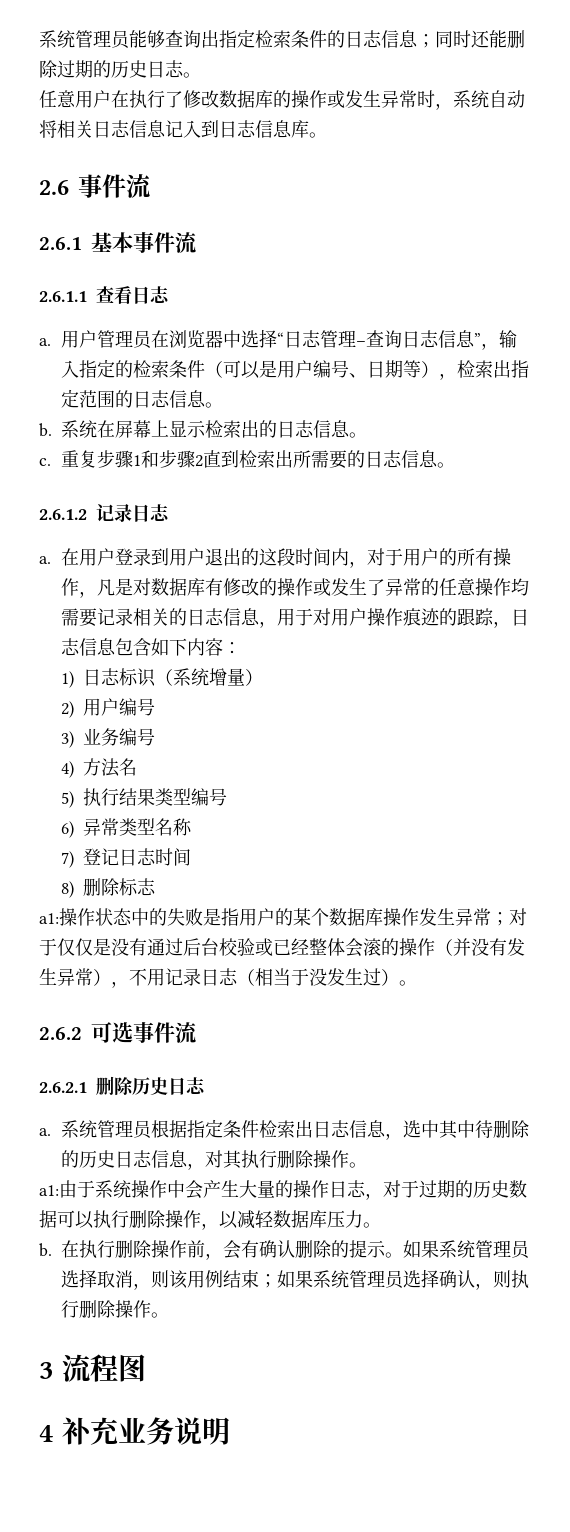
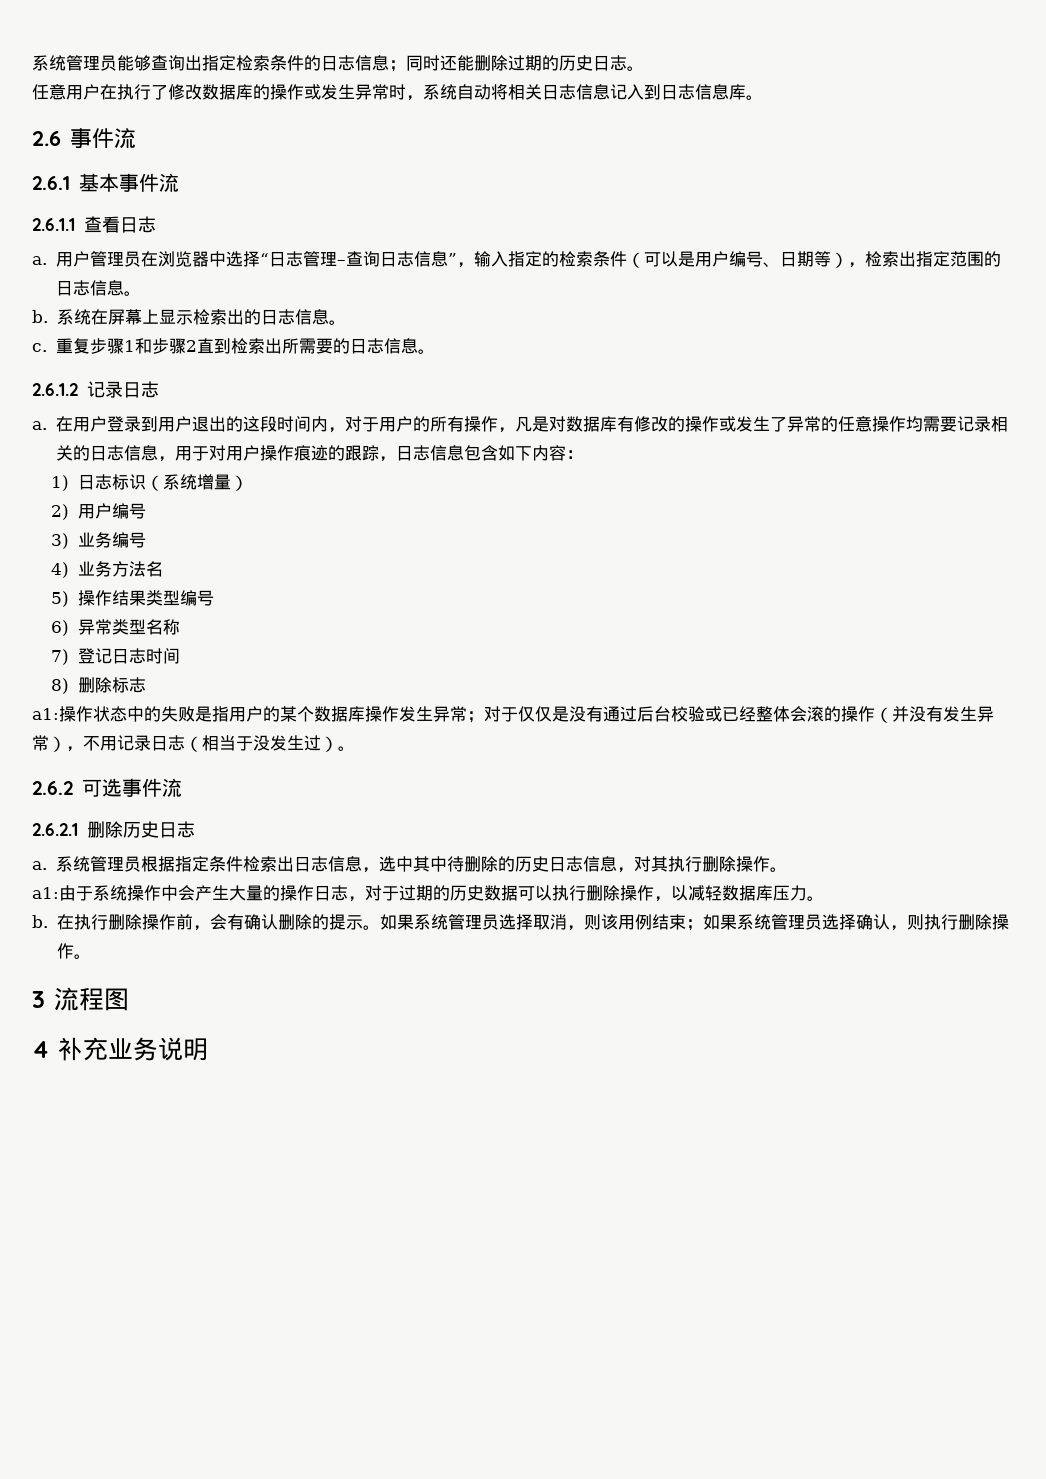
- 4)方法名
+ 4)业务方法名
- 5)执行结果类型编号
+ 5)操作结果类型编号

